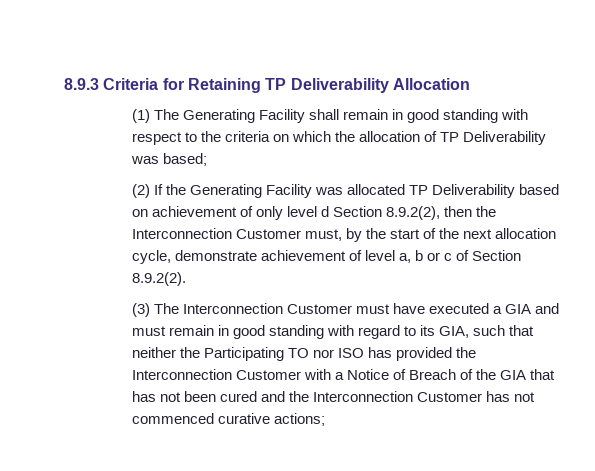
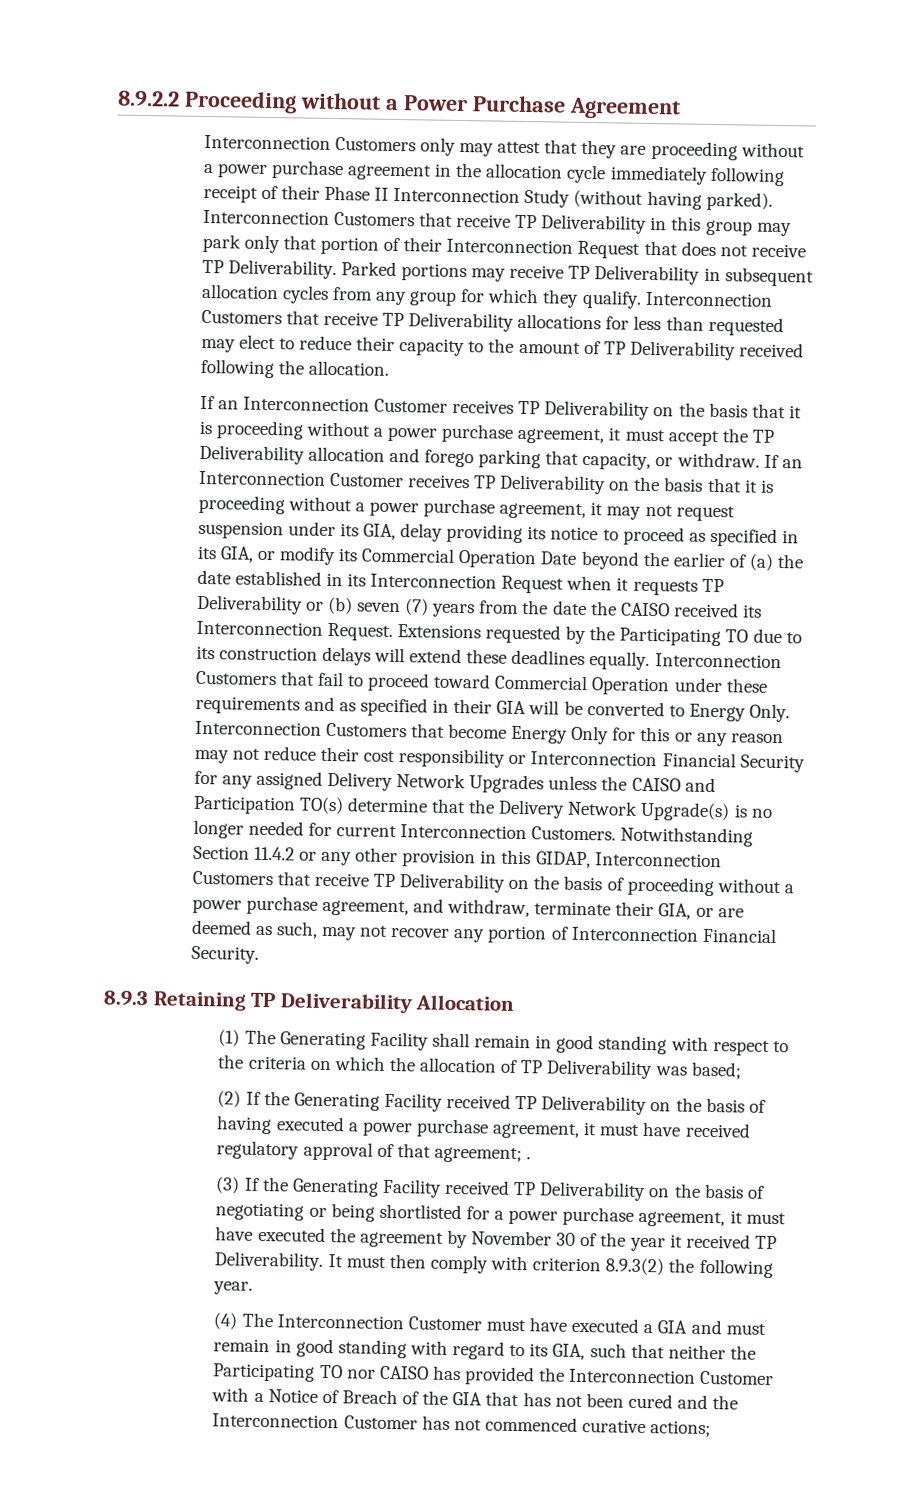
- 8.9.3 Criteria for Retaining TP Deliverability Allocation
+ 8.9.2.2 Proceeding without a Power Purchase Agreement
+ Interconnection Customers only may attest that they are proceeding without a power purchase agreement in the allocation cycle immediately following receipt of their Phase II Interconnection Study (without having parked). Interconnection Customers that receive TP Deliverability in this group may park only that portion of their Interconnection Request that does not receive TP Deliverability. Parked portions may receive TP Deliverability in subsequent allocation cycles from any group for which they qualify. Interconnection Customers that receive TP Deliverability allocations for less than requested may elect to reduce their capacity to the amount of TP Deliverability received following the allocation.
+ If an Interconnection Customer receives TP Deliverability on the basis that it is proceeding without a power purchase agreement, it must accept the TP Deliverability allocation and forego parking that capacity, or withdraw. If an Interconnection Customer receives TP Deliverability on the basis that it is proceeding without a power purchase agreement, it may not request suspension under its GIA, delay providing its notice to proceed as specified in its GIA, or modify its Commercial Operation Date beyond the earlier of (a) the date established in its Interconnection Request when it requests TP Deliverability or (b) seven (7) years from the date the CAISO received its Interconnection Request. Extensions requested by the Participating TO due to its construction delays will extend these deadlines equally. Interconnection Customers that fail to proceed toward Commercial Operation under these requirements and as specified in their GIA will be converted to Energy Only. Interconnection Customers that become Energy Only for this or any reason may not reduce their cost responsibility or Interconnection Financial Security for any assigned Delivery Network Upgrades unless the CAISO and Participation TO(s) determine that the Delivery Network Upgrade(s) is no longer needed for current Interconnection Customers. Notwithstanding Section 11.4.2 or any other provision in this GIDAP, Interconnection Customers that receive TP Deliverability on the basis of proceeding without a power purchase agreement, and withdraw, terminate their GIA, or are deemed as such, may not recover any portion of Interconnection Financial Security.
+ 8.9.3 Retaining TP Deliverability Allocation
- (2) If the Generating Facility was allocated TP Deliverability based on achievement of only level d Section 8.9.2(2), then the Interconnection Customer must, by the start of the next allocation cycle, demonstrate achievement of level a, b or c of Section 8.9.2(2).
- (3) The Interconnection Customer must have executed a GIA and must remain in good standing with regard to its GIA, such that neither the Participating TO nor ISO has provided the Interconnection Customer with a Notice of Breach of the GIA that has not been cured and the Interconnection Customer has not commenced curative actions;
+ (2) If the Generating Facility received TP Deliverability on the basis of having executed a power purchase agreement, it must have received regulatory approval of that agreement; .
+ (3) If the Generating Facility received TP Deliverability on the basis of negotiating or being shortlisted for a power purchase agreement, it must have executed the agreement by November 30 of the year it received TP Deliverability. It must then comply with criterion 8.9.3(2) the following year.
+ (4) The Interconnection Customer must have executed a GIA and must remain in good standing with regard to its GIA, such that neither the Participating TO nor CAISO has provided the Interconnection Customer with a Notice of Breach of the GIA that has not been cured and the Interconnection Customer has not commenced curative actions;

